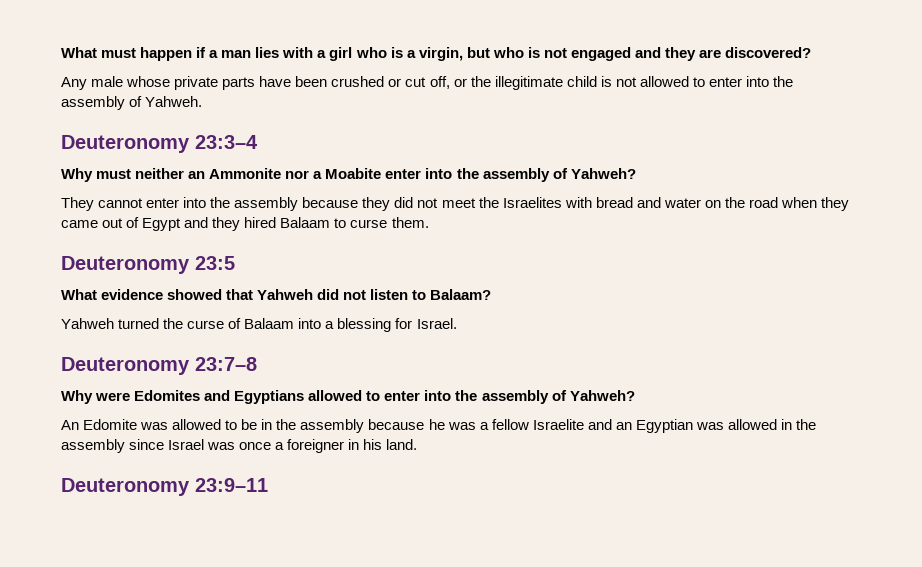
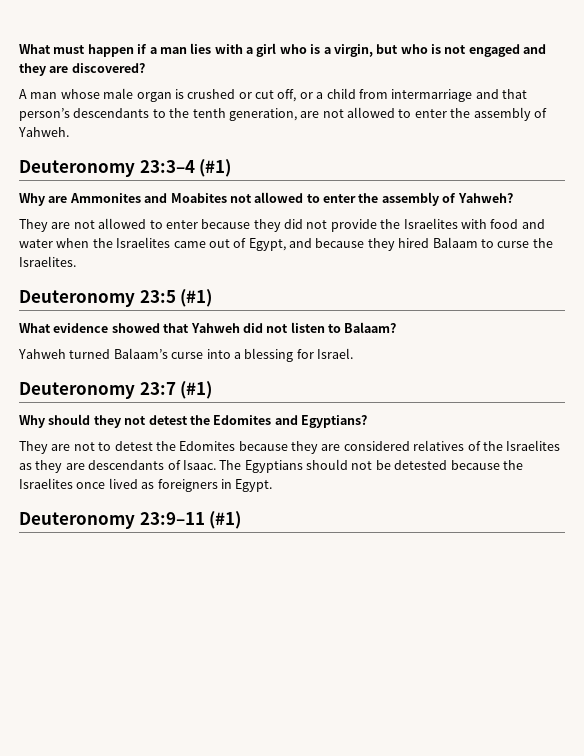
- Any male whose private parts have been crushed or cut off, or the illegitimate child is not allowed to enter into the assembly of Yahweh.
+ A man whose male organ is crushed or cut off, or a child from intermarriage and that person’s descendants to the tenth generation, are not allowed to enter the assembly of Yahweh.
- Deuteronomy 23:3–4
- Why must neither an Ammonite nor a Moabite enter into the assembly of Yahweh?
+ Deuteronomy 23:3–4 (#1)
+ Why are Ammonites and Moabites not allowed to enter the assembly of Yahweh?
- They cannot enter into the assembly because they did not meet the Israelites with bread and water on the road when they came out of Egypt and they hired Balaam to curse them.
+ They are not allowed to enter because they did not provide the Israelites with food and water when the Israelites came out of Egypt, and because they hired Balaam to curse the Israelites.
- Deuteronomy 23:5
+ Deuteronomy 23:5 (#1)
- Yahweh turned the curse of Balaam into a blessing for Israel.
+ Yahweh turned Balaam’s curse into a blessing for Israel.
- Deuteronomy 23:7–8
- Why were Edomites and Egyptians allowed to enter into the assembly of Yahweh?
- An Edomite was allowed to be in the assembly because he was a fellow Israelite and an Egyptian was allowed in the assembly since Israel was once a foreigner in his land.
+ Deuteronomy 23:7 (#1)
+ Why should they not detest the Edomites and Egyptians?
+ They are not to detest the Edomites because they are considered relatives of the Israelites as they are descendants of Isaac. The Egyptians should not be detested because the Israelites once lived as foreigners in Egypt.
- Deuteronomy 23:9–11
+ Deuteronomy 23:9–11 (#1)

